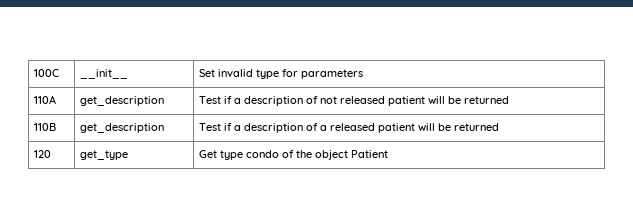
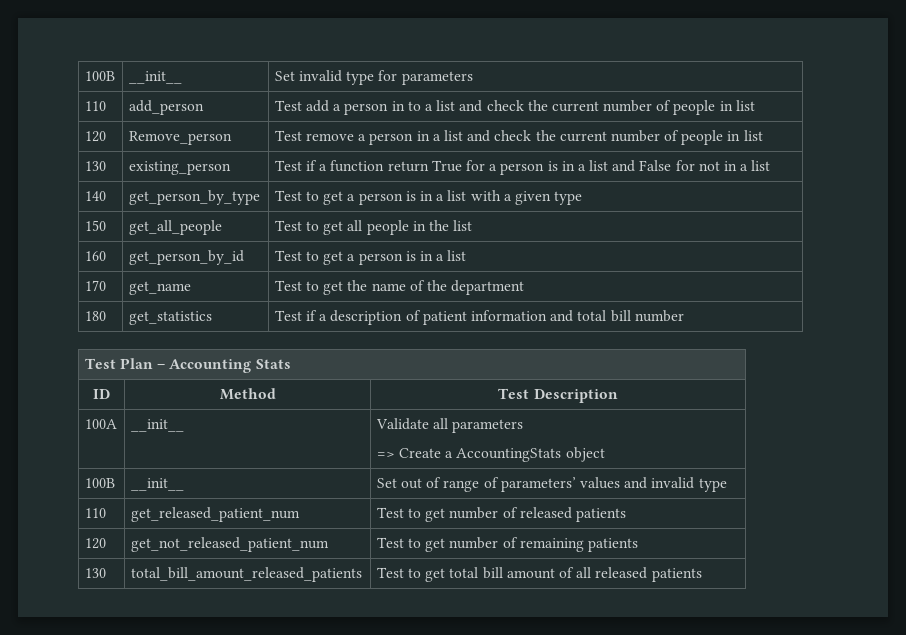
- 100C | __init__ | Set invalid type for parameters
+ 100B | __init__ | Set invalid type for parameters
- 110A | get_description | Test if a description of not released patient will be returned
- 110B | get_description | Test if a description of a released patient will be returned
- 120 | get_type | Get type condo of the object Patient
+ 110 | add_person | Test add a person in to a list and check the current number of people in list
+ 120 | Remove_person | Test remove a person in a list and check the current number of people in list
+ 130 | existing_person | Test if a function return True for a person is in a list and False for not in a list
+ 140 | get_person_by_type | Test to get a person is in a list with a given type
+ 150 | get_all_people | Test to get all people in the list
+ 160 | get_person_by_id | Test to get a person is in a list
+ 170 | get_name | Test to get the name of the department
+ 180 | get_statistics | Test if a description of patient information and total bill number
+ Test Plan – Accounting Stats
+ ID | Method | Test Description
+ 100A | __init__ | Validate all parameters
+ => Create a AccountingStats object
+ 100B | __init__ | Set out of range of parameters’ values and invalid type
+ 110 | get_released_patient_num | Test to get number of released patients
+ 120 | get_not_released_patient_num | Test to get number of remaining patients
+ 130 | total_bill_amount_released_patients | Test to get total bill amount of all released patients

